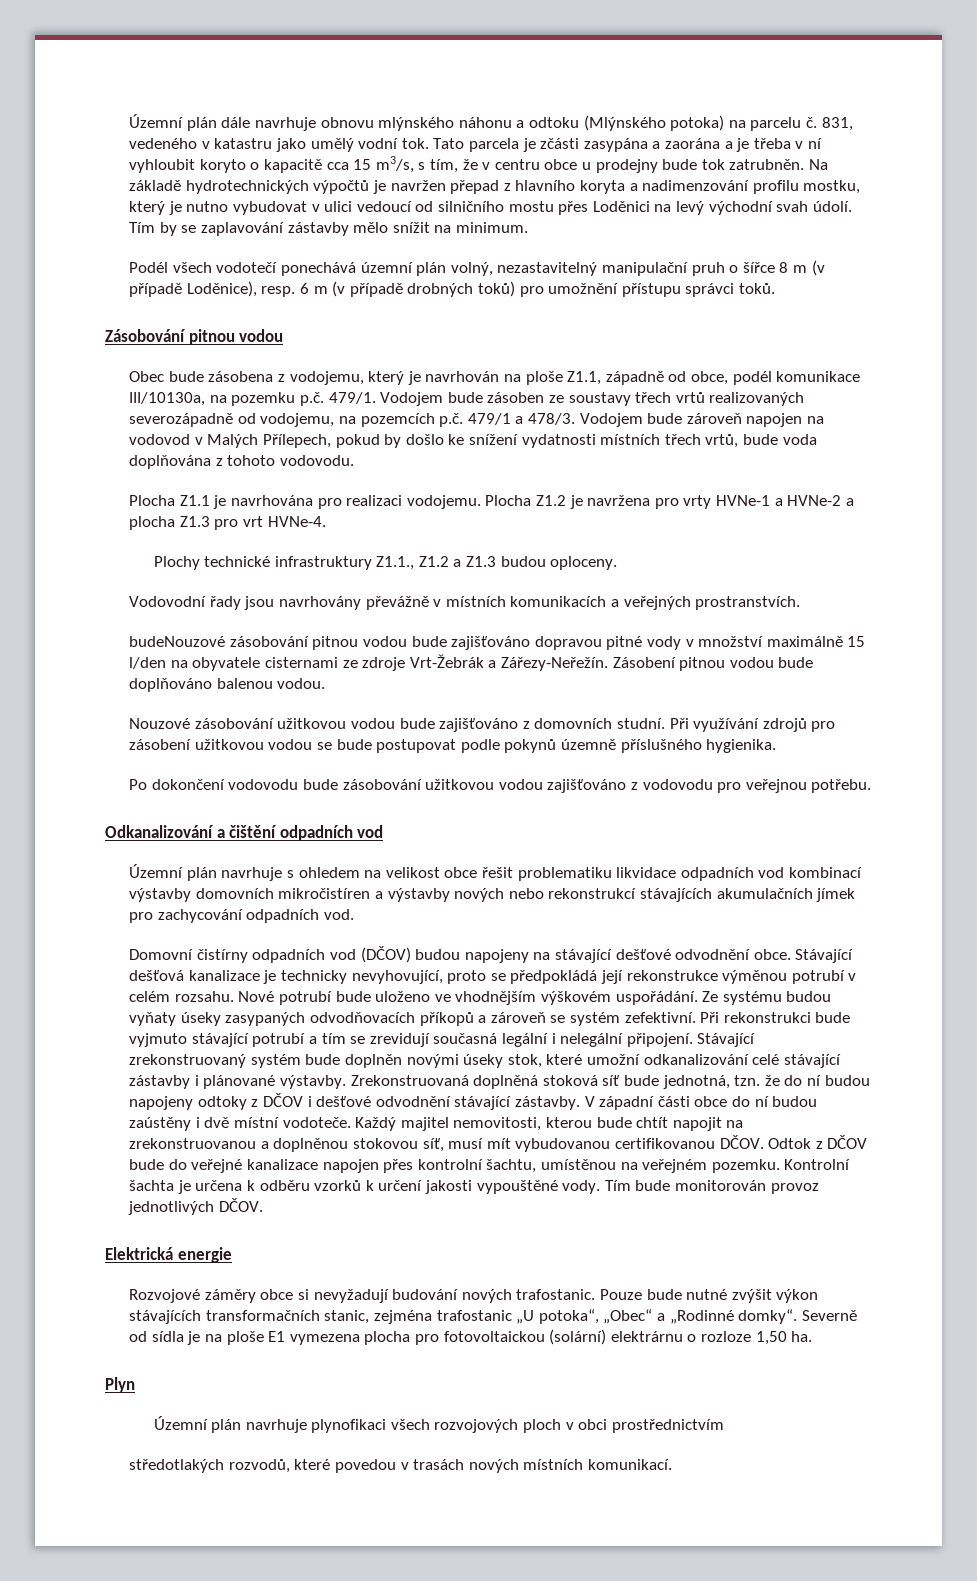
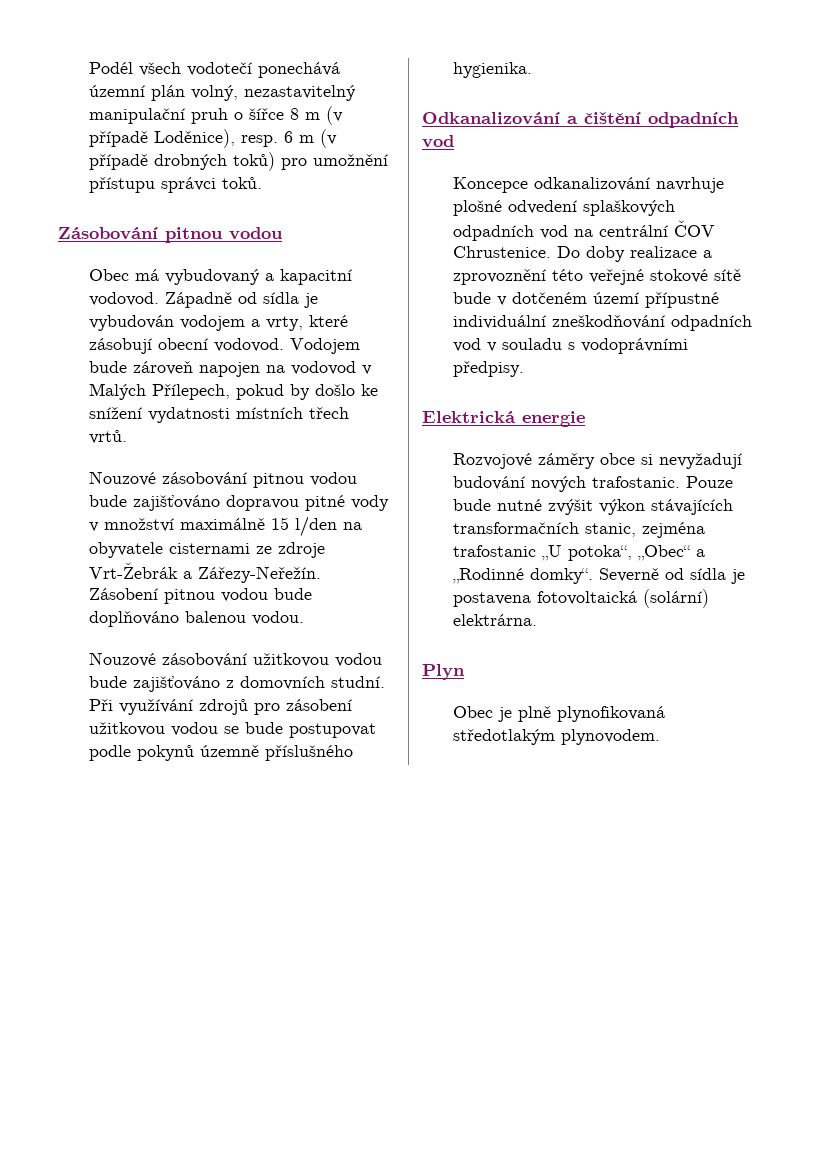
- Územní plán dále navrhuje obnovu mlýnského náhonu a odtoku (Mlýnského potoka) na parcelu č. 831, vedeného v katastru jako umělý vodní tok. Tato parcela je zčásti zasypána a zaorána a je třeba v ní vyhloubit koryto o kapacitě cca 15 m3/s, s tím, že v centru obce u prodejny bude tok zatrubněn. Na základě hydrotechnických výpočtů je navržen přepad z hlavního koryta a nadimenzování profilu mostku, který je nutno vybudovat v ulici vedoucí od silničního mostu přes Loděnici na levý východní svah údolí. Tím by se zaplavování zástavby mělo snížit na minimum.
- Obec bude zásobena z vodojemu, který je navrhován na ploše Z1.1, západně od obce, podél komunikace III/10130a, na pozemku p.č. 479/1. Vodojem bude zásoben ze soustavy třech vrtů realizovaných severozápadně od vodojemu, na pozemcích p.č. 479/1 a 478/3.
+ Obec má vybudovaný a kapacitní vodovod. Západně od sídla je vybudován vodojem a vrty, které zásobují obecní vodovod.
- Vodojem bude zároveň napojen na vodovod v Malých Přílepech, pokud by došlo ke snížení vydatnosti místních třech vrtů, bude voda doplňována z tohoto vodovodu.
- Plocha Z1.1 je navrhována pro realizaci vodojemu. Plocha Z1.2 je navržena pro vrty HVNe-1 a HVNe-2 a plocha Z1.3 pro vrt HVNe-4.
- Plochy technické infrastruktury Z1.1., Z1.2 a Z1.3 budou oploceny.
- Vodovodní řady jsou navrhovány převážně v místních komunikacích a veřejných prostranstvích.
- budeNouzové zásobování pitnou vodou bude zajišťováno dopravou pitné vody v množství maximálně 15 l/den na obyvatele cisternami ze zdroje Vrt-Žebrák a Zářezy-Neřežín.
+ Vodojem bude zároveň napojen na vodovod v Malých Přílepech, pokud by došlo ke snížení vydatnosti místních třech vrtů.
+ Nouzové zásobování pitnou vodou bude zajišťováno dopravou pitné vody v množství maximálně 15 l/den na obyvatele cisternami ze zdroje Vrt-Žebrák a Zářezy-Neřežín.
- Po dokončení vodovodu bude zásobování užitkovou vodou zajišťováno z vodovodu pro veřejnou potřebu.
- Územní plán navrhuje s ohledem na velikost obce řešit problematiku likvidace odpadních vod kombinací výstavby domovních mikročistíren a výstavby nových nebo rekonstrukcí stávajících akumulačních jímek pro zachycování odpadních vod.
- Domovní čistírny odpadních vod (DČOV) budou napojeny na stávající dešťové odvodnění obce. Stávající dešťová kanalizace je technicky nevyhovující, proto se předpokládá její rekonstrukce výměnou potrubí v celém rozsahu. Nové potrubí bude uloženo ve vhodnějším výškovém uspořádání. Ze systému budou vyňaty úseky zasypaných odvodňovacích příkopů a zároveň se systém zefektivní. Při rekonstrukci bude vyjmuto stávající potrubí a tím se zrevidují současná legální i nelegální připojení. Stávající zrekonstruovaný systém bude doplněn novými úseky stok, které umožní odkanalizování celé stávající zástavby i plánované výstavby. Zrekonstruovaná doplněná stoková síť bude jednotná, tzn. že do ní budou napojeny odtoky z DČOV i dešťové odvodnění stávající zástavby. V západní části obce do ní budou zaústěny i dvě místní vodoteče. Každý majitel nemovitosti, kterou bude chtít napojit na zrekonstruovanou a doplněnou stokovou síť, musí mít vybudovanou certifikovanou DČOV. Odtok z DČOV bude do veřejné kanalizace napojen přes kontrolní šachtu, umístěnou na veřejném pozemku. Kontrolní šachta je určena k odběru vzorků k určení jakosti vypouštěné vody. Tím bude monitorován provoz jednotlivých DČOV.
+ Koncepce odkanalizování navrhuje plošné odvedení splaškových odpadních vod na centrální ČOV Chrustenice. Do doby realizace a zprovoznění této veřejné stokové sítě bude v dotčeném území přípustné individuální zneškodňování odpadních vod v souladu s vodoprávními předpisy.
- Severně od sídla je na ploše E1 vymezena plocha pro fotovoltaickou (solární) elektrárnu o rozloze 1,50 ha.
+ Severně od sídla je postavena fotovoltaická (solární) elektrárna.
  Plyn
- Územní plán navrhuje plynofikaci všech rozvojových ploch v obci prostřednictvím
- středotlakých rozvodů, které povedou v trasách nových místních komunikací.
+ Obec je plně plynofikovaná středotlakým plynovodem.

